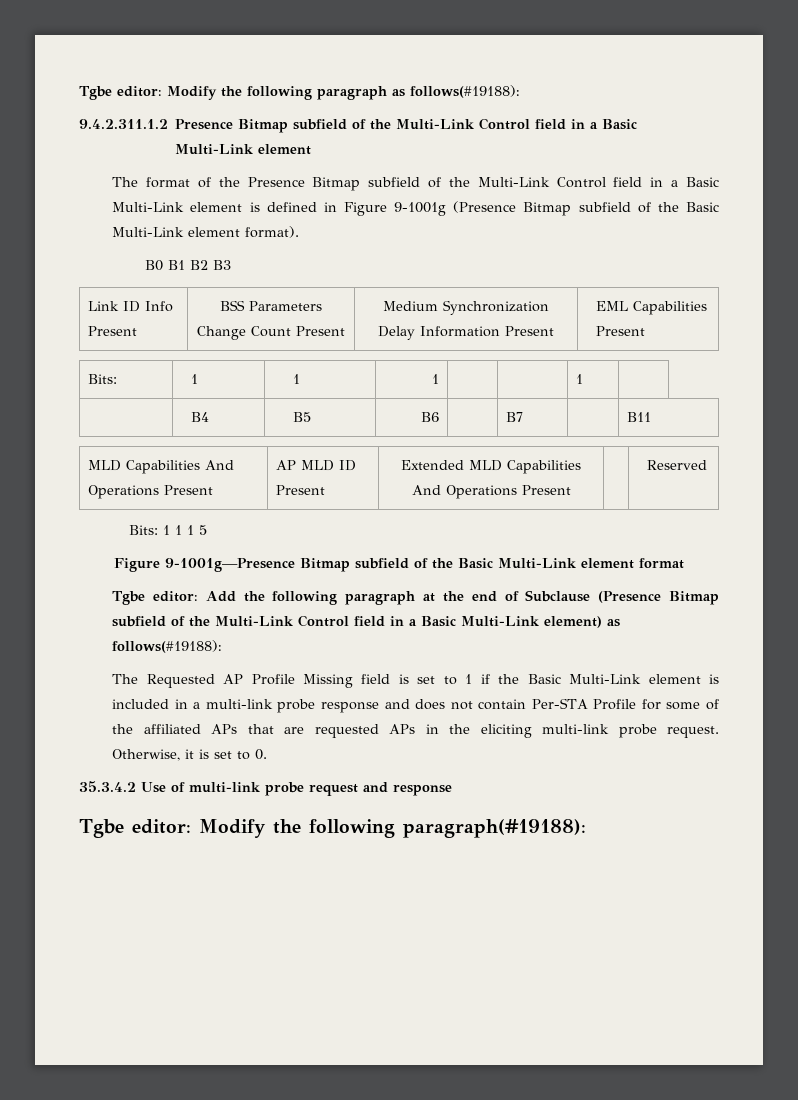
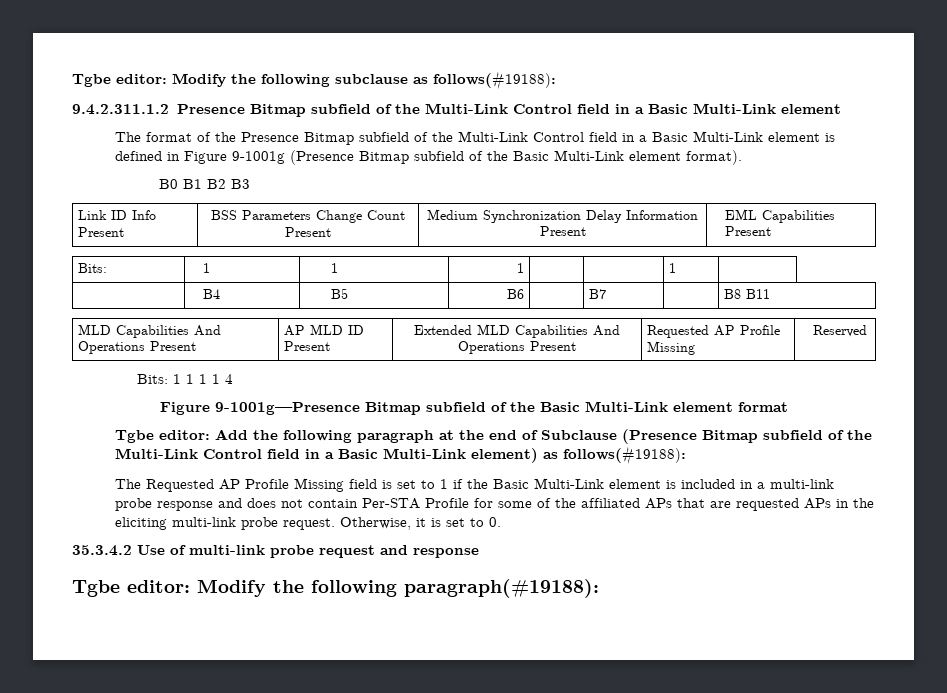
- Tgbe editor: Modify the following paragraph as follows(#19188):
+ Tgbe editor: Modify the following subclause as follows(#19188):
- | B4 | B5 | B6 | | B7 | | B11
+ | B4 | B5 | B6 | | B7 | | B8 B11
- MLD Capabilities And Operations Present | AP MLD ID Present | Extended MLD Capabilities And Operations Present | | Reserved
+ MLD Capabilities And Operations Present | AP MLD ID Present | Extended MLD Capabilities And Operations Present | Requested AP Profile Missing | Reserved
- Bits: 1 1 1 5
+ Bits: 1 1 1 1 4

